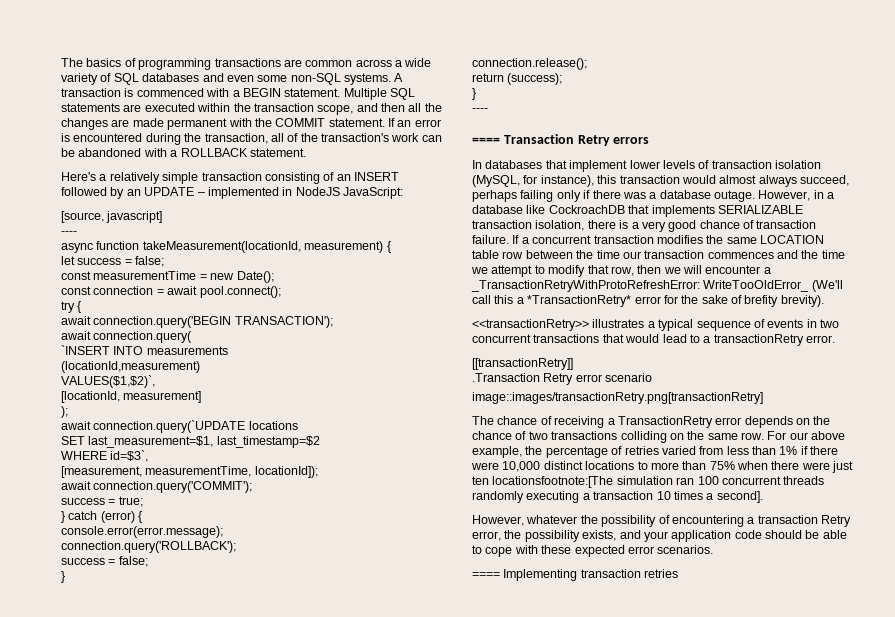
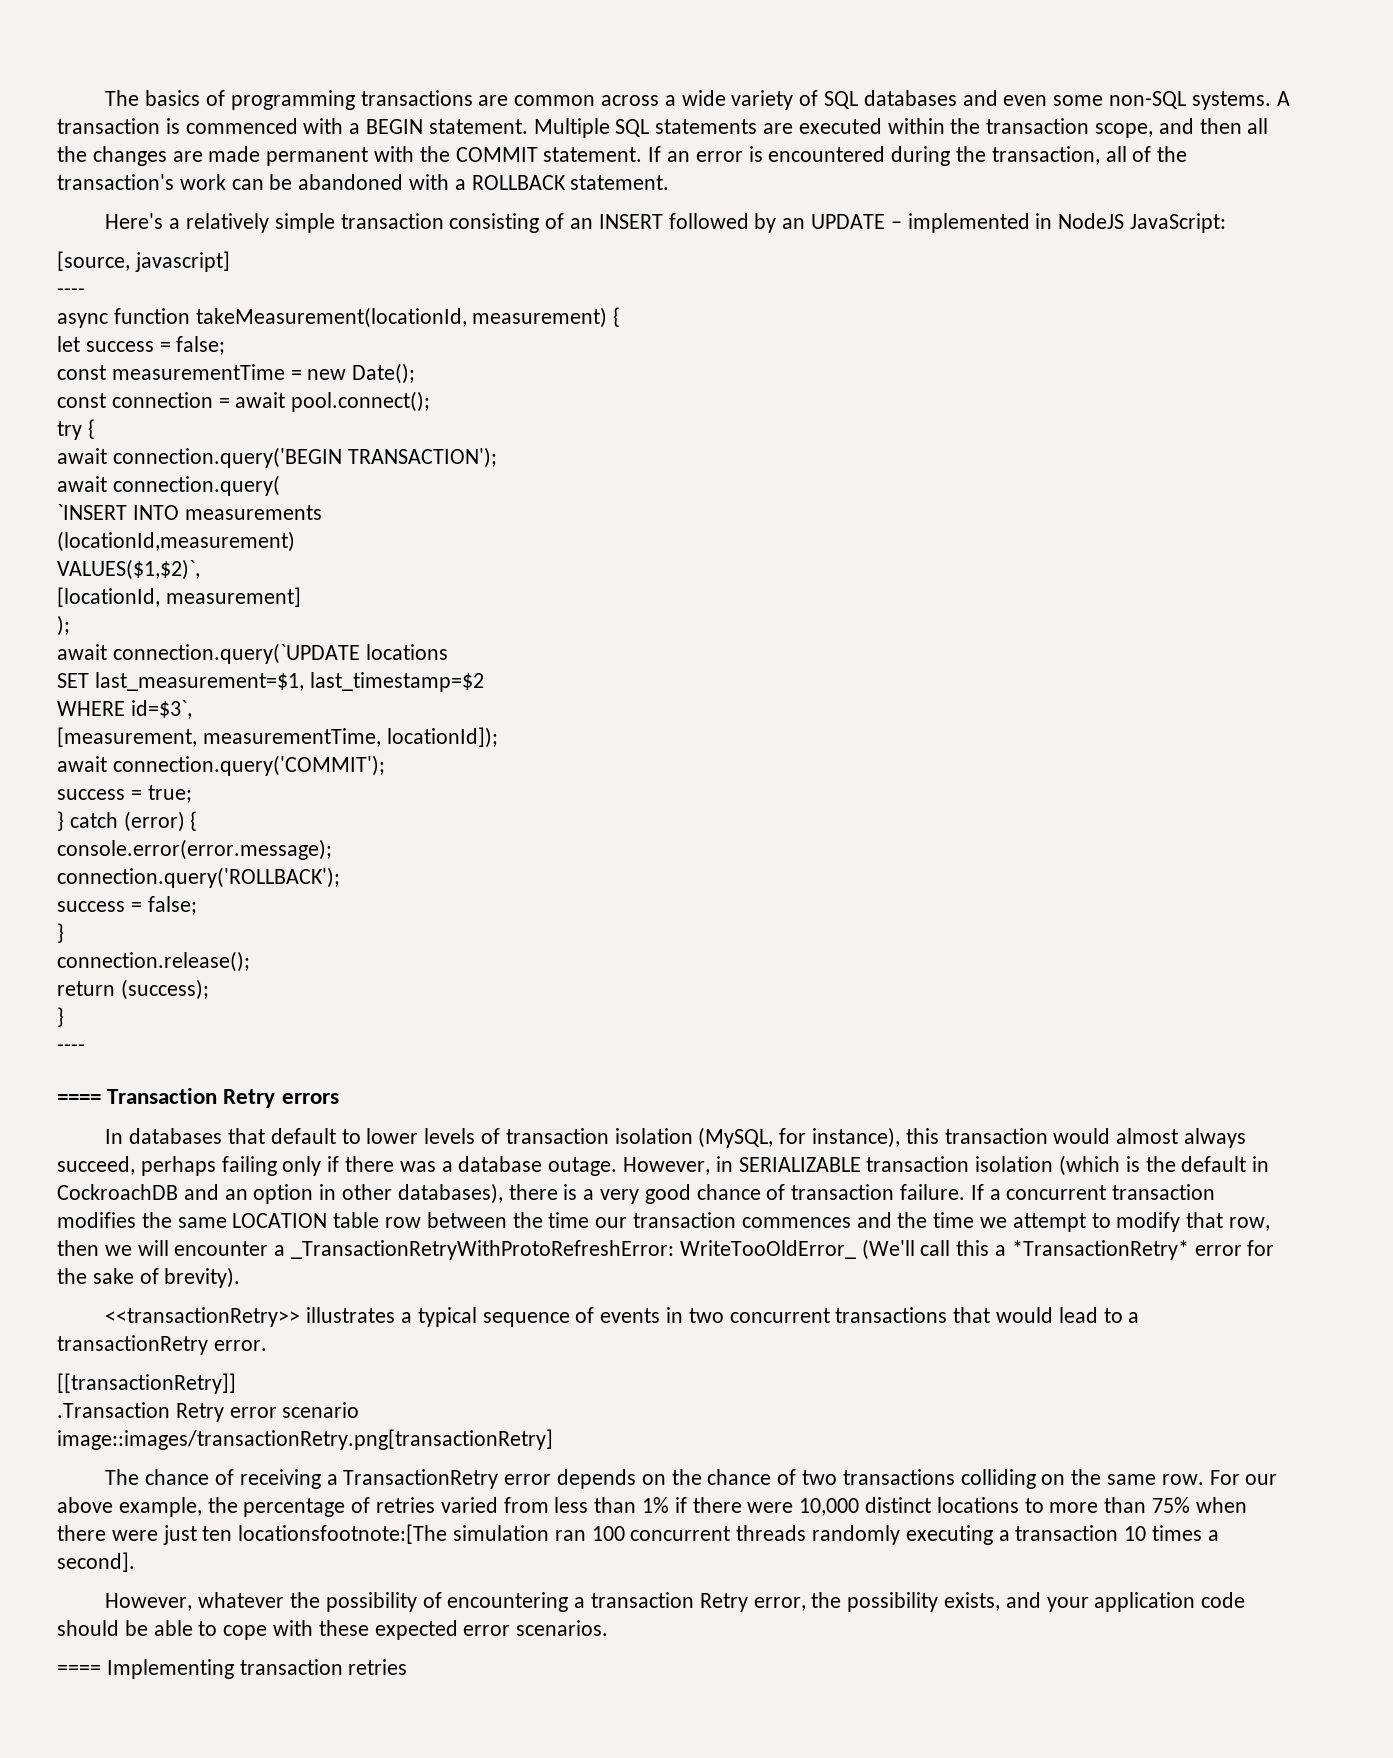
- In databases that implement lower levels of transaction isolation (MySQL, for instance), this transaction would almost always succeed, perhaps failing only if there was a database outage.
+ In databases that default to lower levels of transaction isolation (MySQL, for instance), this transaction would almost always succeed, perhaps failing only if there was a database outage.
- However, in a database like CockroachDB that implements SERIALIZABLE transaction isolation, there is a very good chance of transaction failure.
+ However, in SERIALIZABLE transaction isolation (which is the default in CockroachDB and an option in other databases), there is a very good chance of transaction failure.
- If a concurrent transaction modifies the same LOCATION table row between the time our transaction commences and the time we attempt to modify that row, then we will encounter a _TransactionRetryWithProtoRefreshError: WriteTooOldError_ (We'll call this a *TransactionRetry* error for the sake of brefity brevity).
+ If a concurrent transaction modifies the same LOCATION table row between the time our transaction commences and the time we attempt to modify that row, then we will encounter a _TransactionRetryWithProtoRefreshError: WriteTooOldError_ (We'll call this a *TransactionRetry* error for the sake of brevity).

